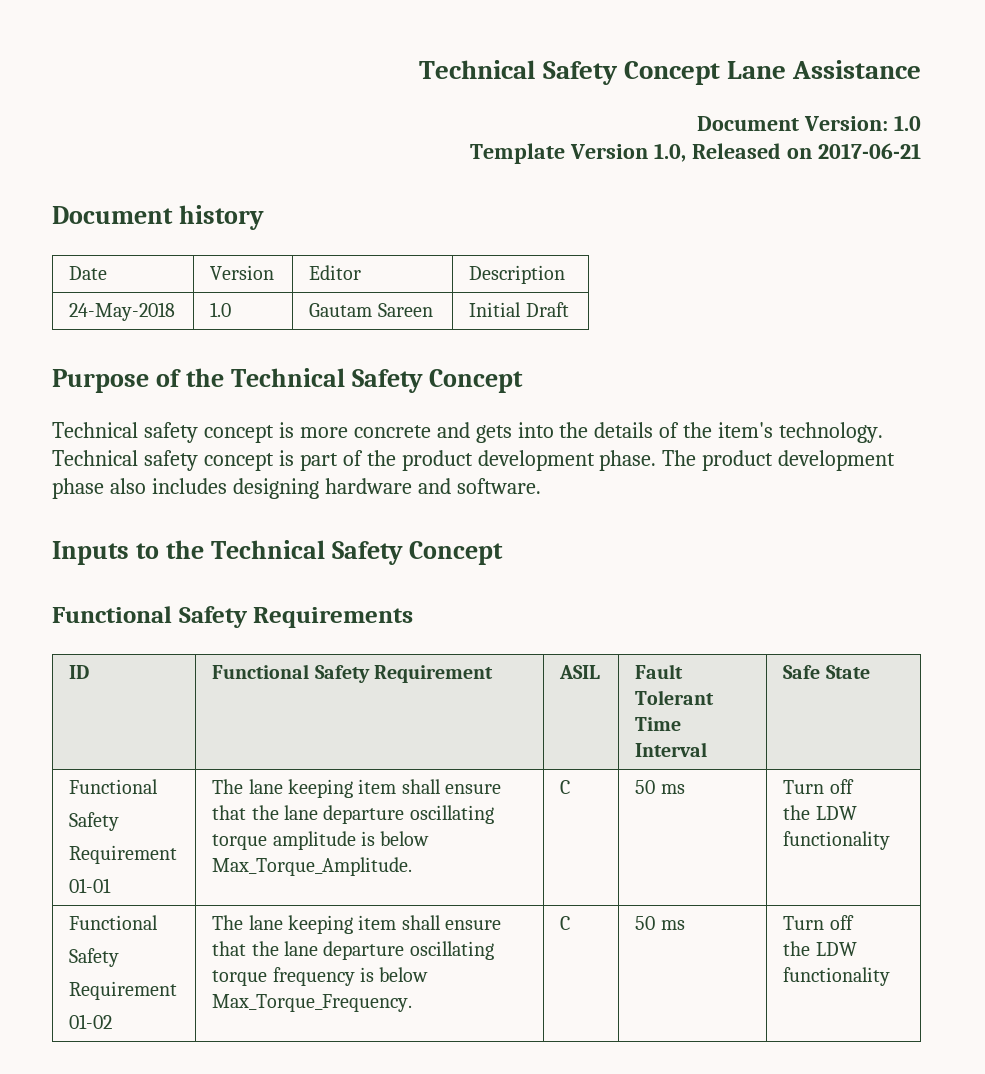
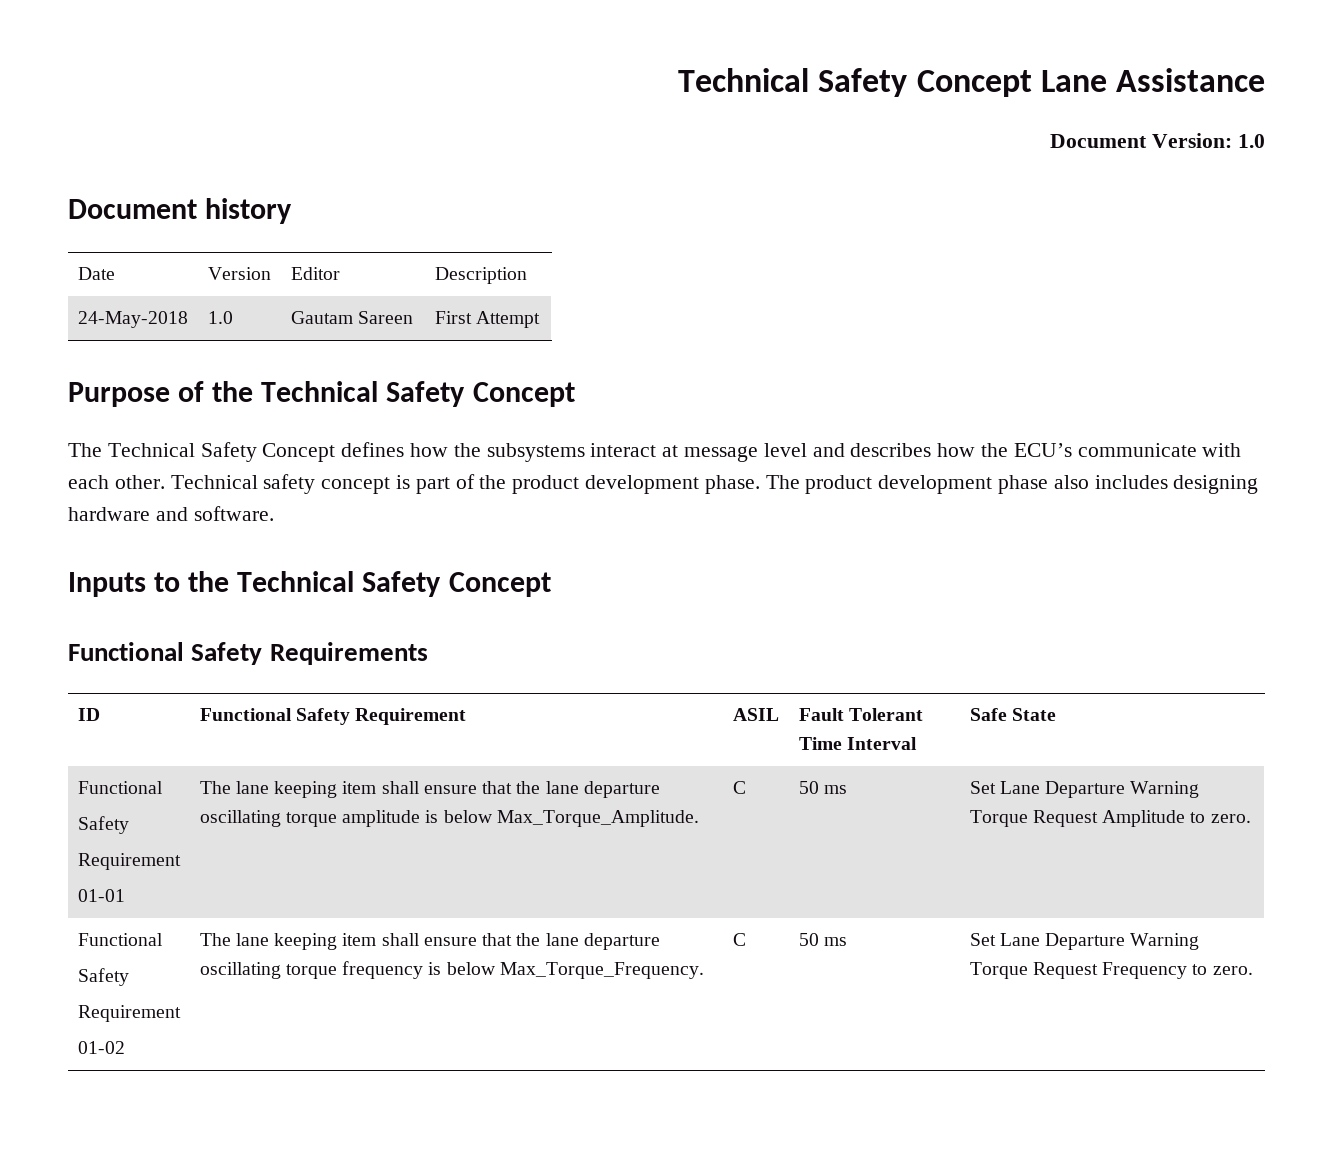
- Template Version 1.0, Released on 2017-06-21
- 24-May-2018 | 1.0 | Gautam Sareen | Initial Draft
+ 24-May-2018 | 1.0 | Gautam Sareen | First Attempt
- Technical safety concept is more concrete and gets into the details of the item's technology.
+ The Technical Safety Concept defines how the subsystems interact at message level and describes how the ECU’s communicate with each other.
  ID | Functional Safety Requirement | ASIL | Fault Tolerant Time Interval | Safe State
  Functional
  Safety
  Requirement
- 01-01 | The lane keeping item shall ensure that the lane departure oscillating torque amplitude is below Max_Torque_Amplitude. | C | 50 ms | Turn off
- the LDW functionality
+ 01-01 | The lane keeping item shall ensure that the lane departure oscillating torque amplitude is below Max_Torque_Amplitude. | C | 50 ms | Set Lane Departure Warning Torque Request Amplitude to zero.
  Functional
  Safety
  Requirement
- 01-02 | The lane keeping item shall ensure that the lane departure oscillating torque frequency is below Max_Torque_Frequency. | C | 50 ms | Turn off
- the LDW functionality
+ 01-02 | The lane keeping item shall ensure that the lane departure oscillating torque frequency is below Max_Torque_Frequency. | C | 50 ms | Set Lane Departure Warning Torque Request Frequency to zero.

